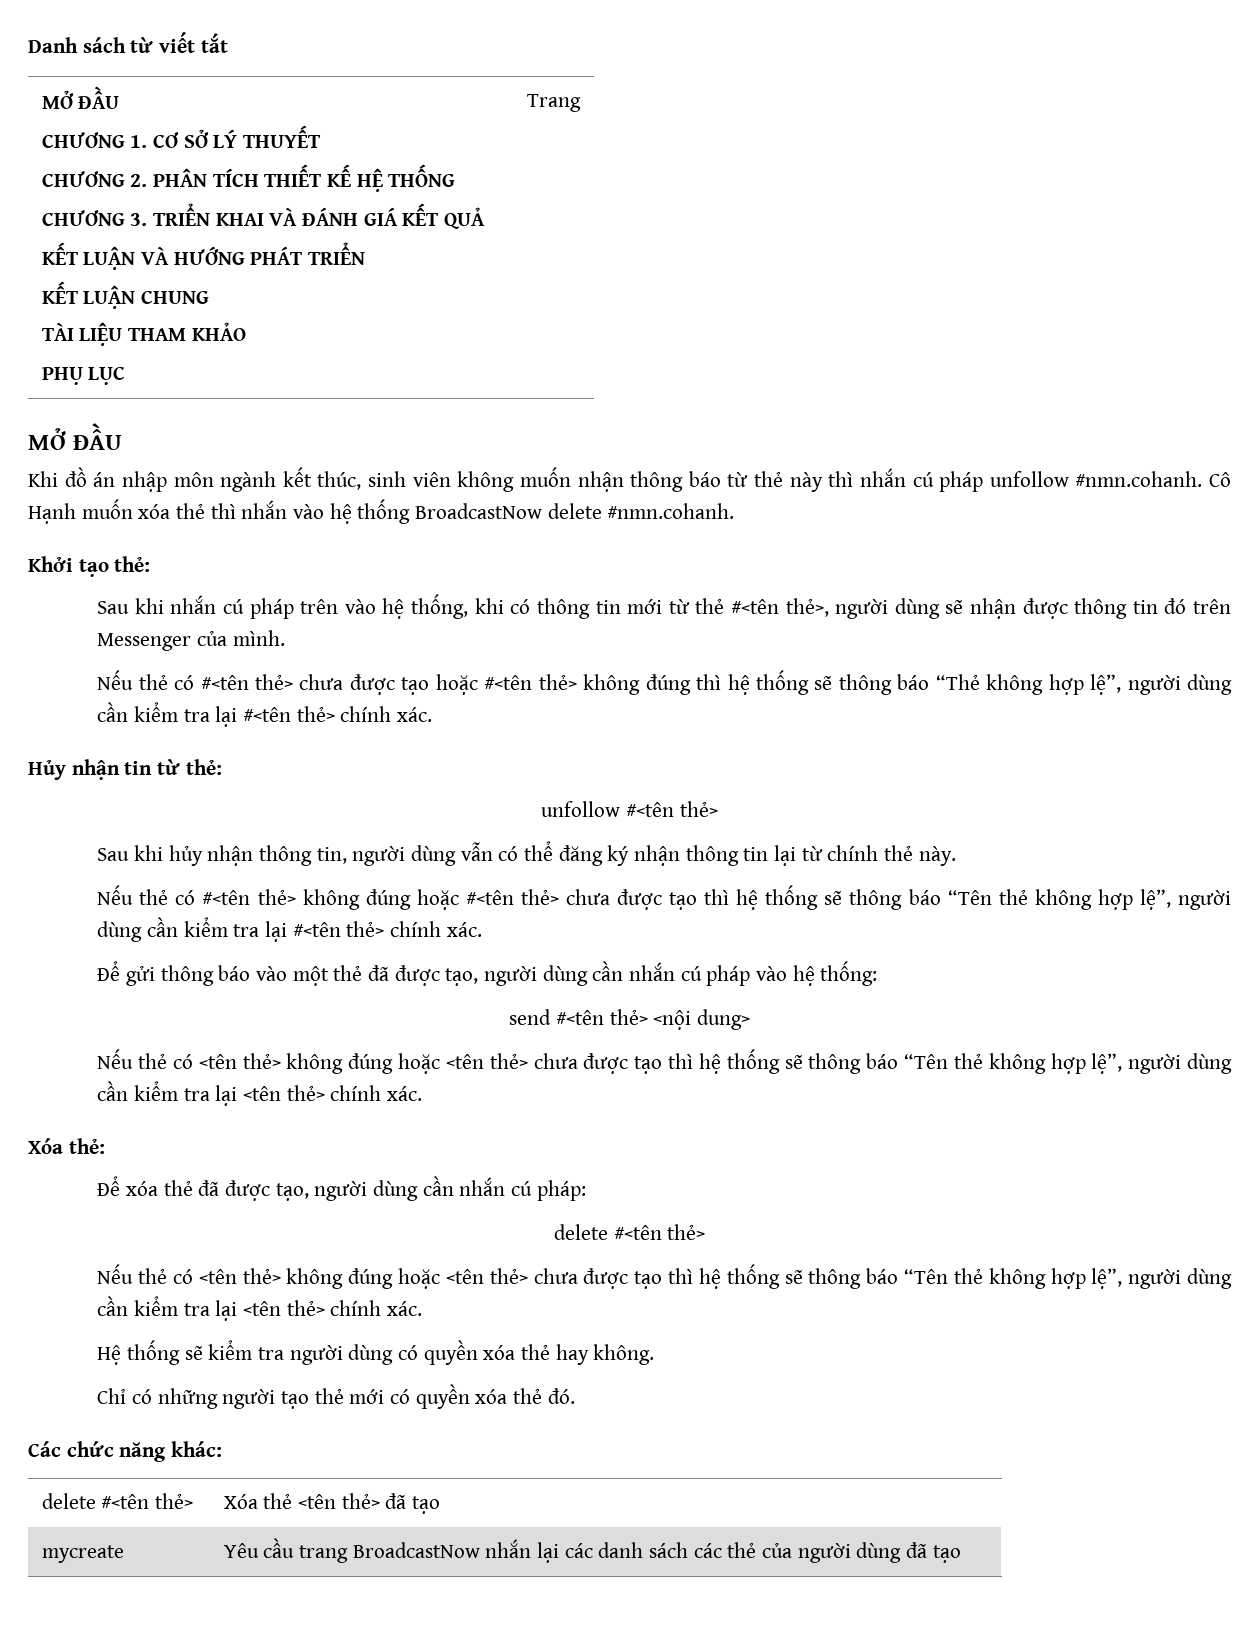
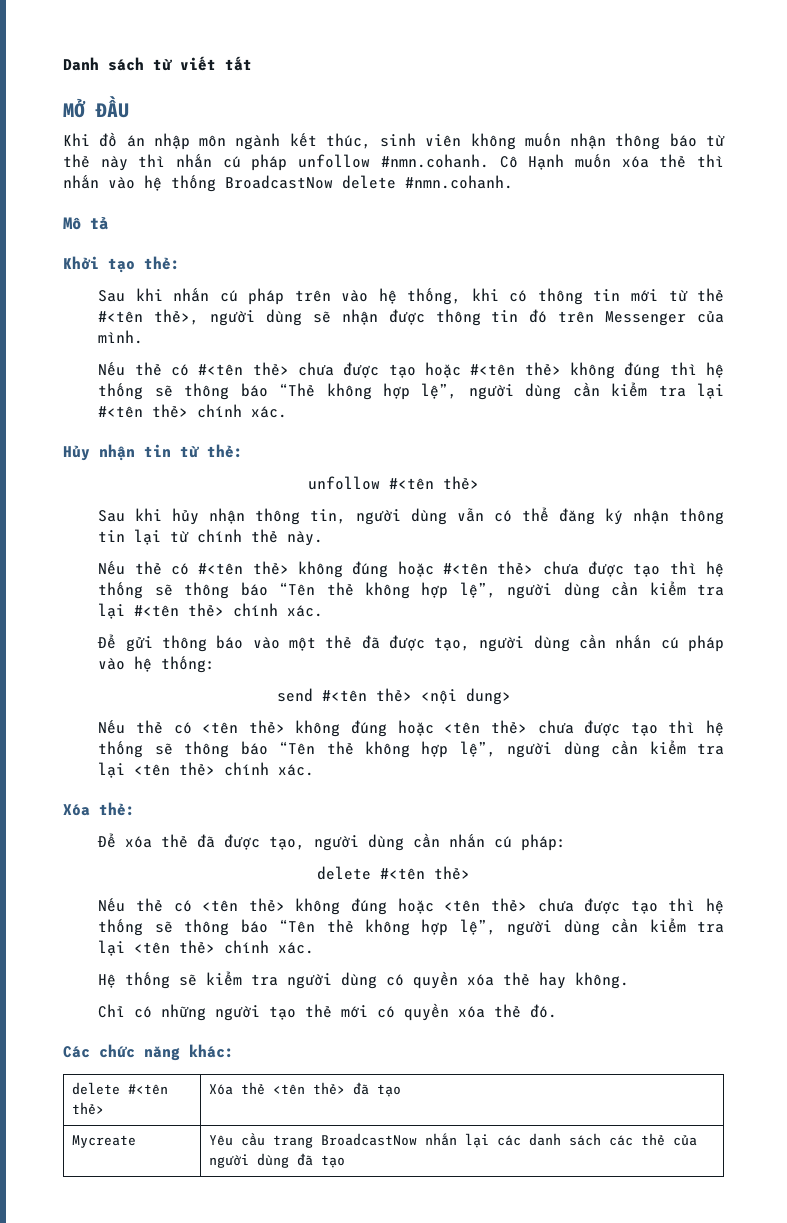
  Danh sách từ viết tắt
- MỞ ĐẦU
- CHƯƠNG 1. CƠ SỞ LÝ THUYẾT
- CHƯƠNG 2. PHÂN TÍCH THIẾT KẾ HỆ THỐNG
- CHƯƠNG 3. TRIỂN KHAI VÀ ĐÁNH GIÁ KẾT QUẢ
- KẾT LUẬN VÀ HƯỚNG PHÁT TRIỂN
- KẾT LUẬN CHUNG
- TÀI LIỆU THAM KHẢO
- PHỤ LỤC | Trang
+ Mô tả
- mycreate | Yêu cầu trang BroadcastNow nhắn lại các danh sách các thẻ của người dùng đã tạo
+ Mycreate | Yêu cầu trang BroadcastNow nhắn lại các danh sách các thẻ của người dùng đã tạo

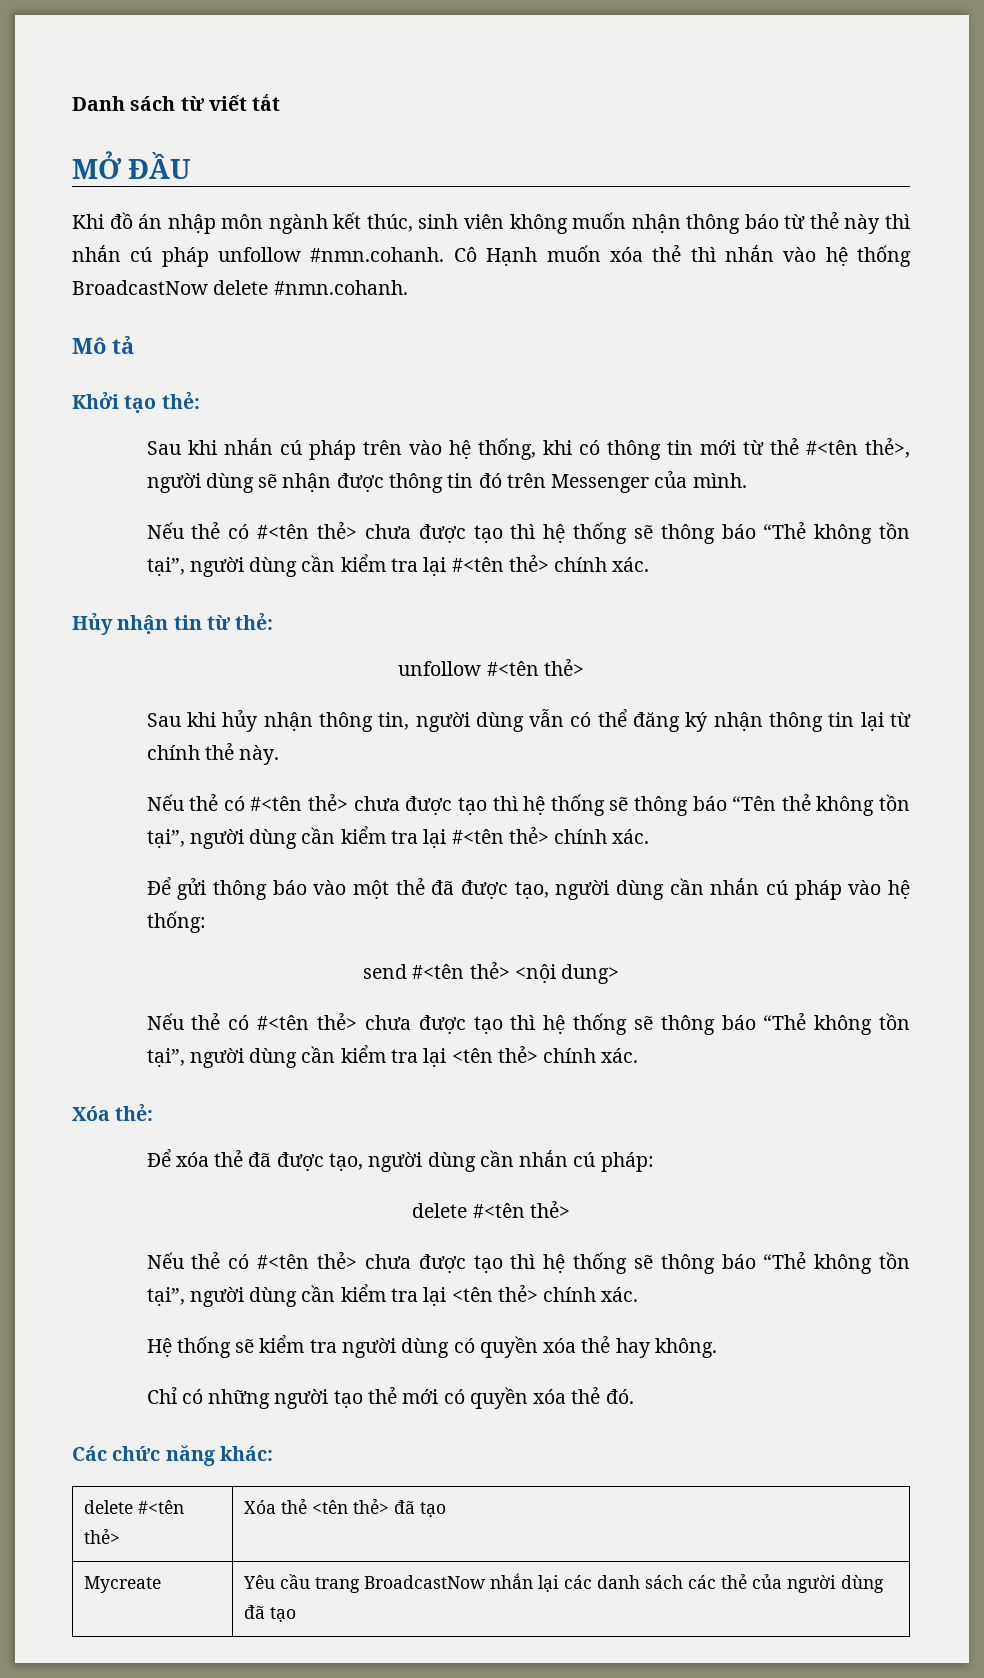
- Nếu thẻ có #<tên thẻ> chưa được tạo hoặc #<tên thẻ> không đúng thì hệ thống sẽ thông báo “Thẻ không hợp lệ”, người dùng cần kiểm tra lại #<tên thẻ> chính xác.
+ Nếu thẻ có #<tên thẻ> chưa được tạo thì hệ thống sẽ thông báo “Thẻ không tồn tại”, người dùng cần kiểm tra lại #<tên thẻ> chính xác.
- Nếu thẻ có #<tên thẻ> không đúng hoặc #<tên thẻ> chưa được tạo thì hệ thống sẽ thông báo “Tên thẻ không hợp lệ”, người dùng cần kiểm tra lại #<tên thẻ> chính xác.
+ Nếu thẻ có #<tên thẻ> chưa được tạo thì hệ thống sẽ thông báo “Tên thẻ không tồn tại”, người dùng cần kiểm tra lại #<tên thẻ> chính xác.
  send #<tên thẻ> <nội dung>
- Nếu thẻ có <tên thẻ> không đúng hoặc <tên thẻ> chưa được tạo thì hệ thống sẽ thông báo “Tên thẻ không hợp lệ”, người dùng cần kiểm tra lại <tên thẻ> chính xác.
+ Nếu thẻ có #<tên thẻ> chưa được tạo thì hệ thống sẽ thông báo “Thẻ không tồn tại”, người dùng cần kiểm tra lại <tên thẻ> chính xác.
  Để xóa thẻ đã được tạo, người dùng cần nhắn cú pháp:
  delete #<tên thẻ>
- Nếu thẻ có <tên thẻ> không đúng hoặc <tên thẻ> chưa được tạo thì hệ thống sẽ thông báo “Tên thẻ không hợp lệ”, người dùng cần kiểm tra lại <tên thẻ> chính xác.
+ Nếu thẻ có #<tên thẻ> chưa được tạo thì hệ thống sẽ thông báo “Thẻ không tồn tại”, người dùng cần kiểm tra lại <tên thẻ> chính xác.

